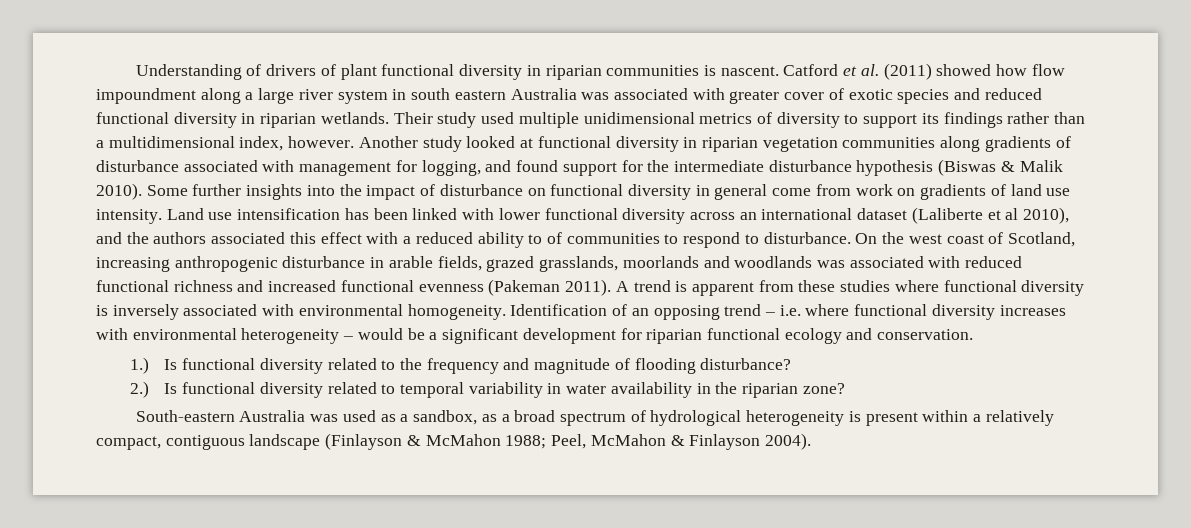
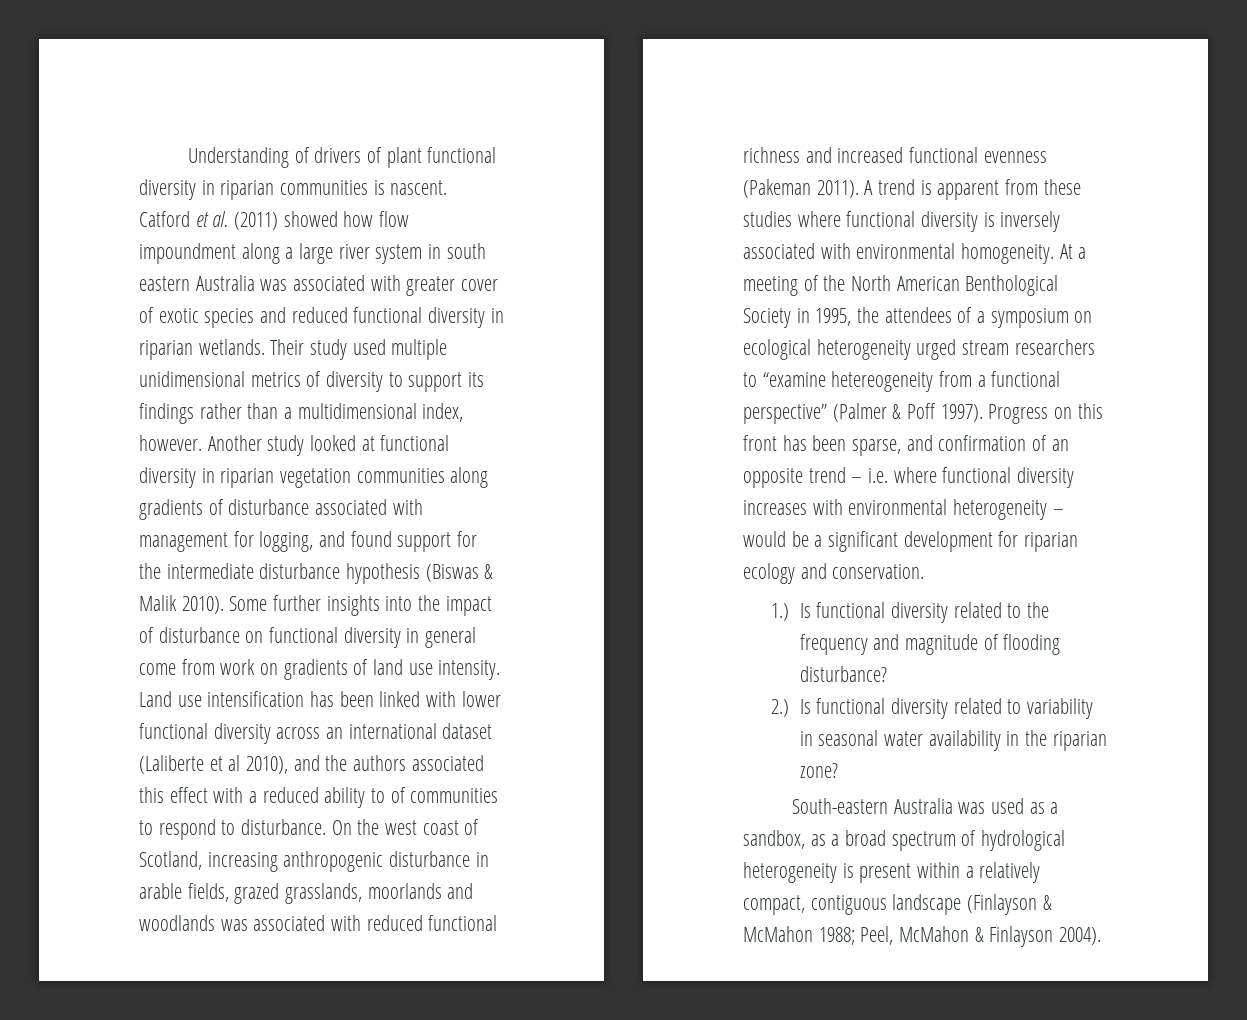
- Identification of an opposing trend – i.e. where functional diversity increases with environmental heterogeneity – would be a significant development for riparian functional ecology and conservation.
+ At a meeting of the North American Benthological Society in 1995, the attendees of a symposium on ecological heterogeneity urged stream researchers to “examine hetereogeneity from a functional perspective” (Palmer & Poff 1997). Progress on this front has been sparse, and confirmation of an opposite trend – i.e. where functional diversity increases with environmental heterogeneity – would be a significant development for riparian ecology and conservation.
- 2.) Is functional diversity related to temporal variability in water availability in the riparian zone?
+ 2.) Is functional diversity related to variability in seasonal water availability in the riparian zone?

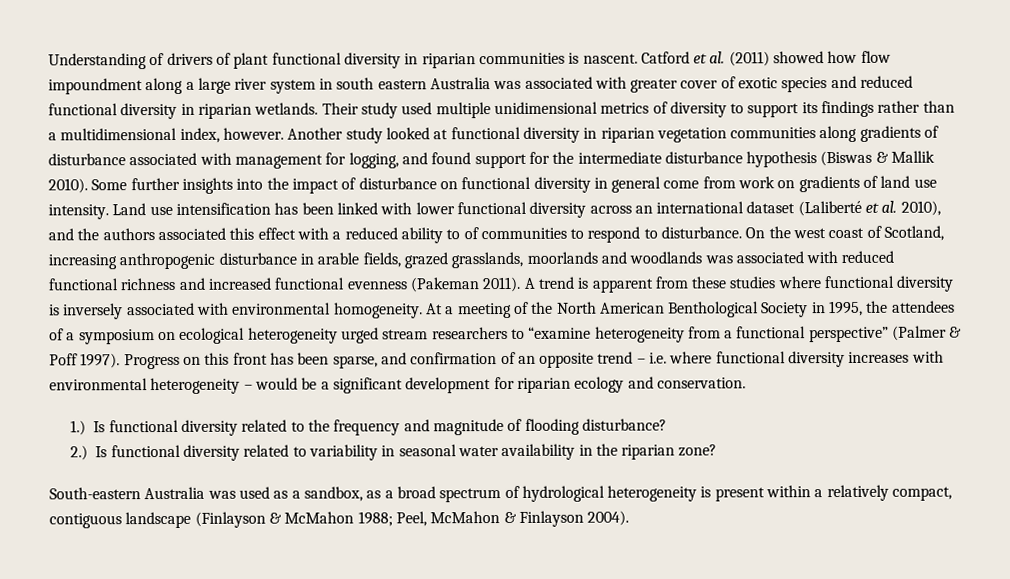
- Another study looked at functional diversity in riparian vegetation communities along gradients of disturbance associated with management for logging, and found support for the intermediate disturbance hypothesis (Biswas & Malik 2010).
+ Another study looked at functional diversity in riparian vegetation communities along gradients of disturbance associated with management for logging, and found support for the intermediate disturbance hypothesis (Biswas & Mallik 2010).
- Land use intensification has been linked with lower functional diversity across an international dataset (Laliberte et al 2010), and the authors associated this effect with a reduced ability to of communities to respond to disturbance.
+ Land use intensification has been linked with lower functional diversity across an international dataset (Laliberté et al. 2010), and the authors associated this effect with a reduced ability to of communities to respond to disturbance.
- At a meeting of the North American Benthological Society in 1995, the attendees of a symposium on ecological heterogeneity urged stream researchers to “examine hetereogeneity from a functional perspective” (Palmer & Poff 1997).
+ At a meeting of the North American Benthological Society in 1995, the attendees of a symposium on ecological heterogeneity urged stream researchers to “examine heterogeneity from a functional perspective” (Palmer & Poff 1997).

